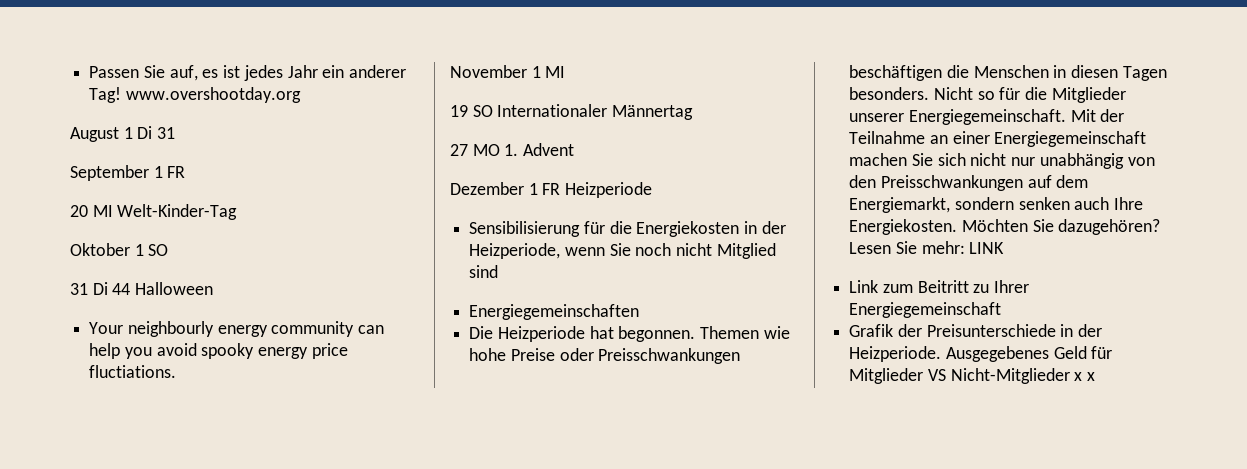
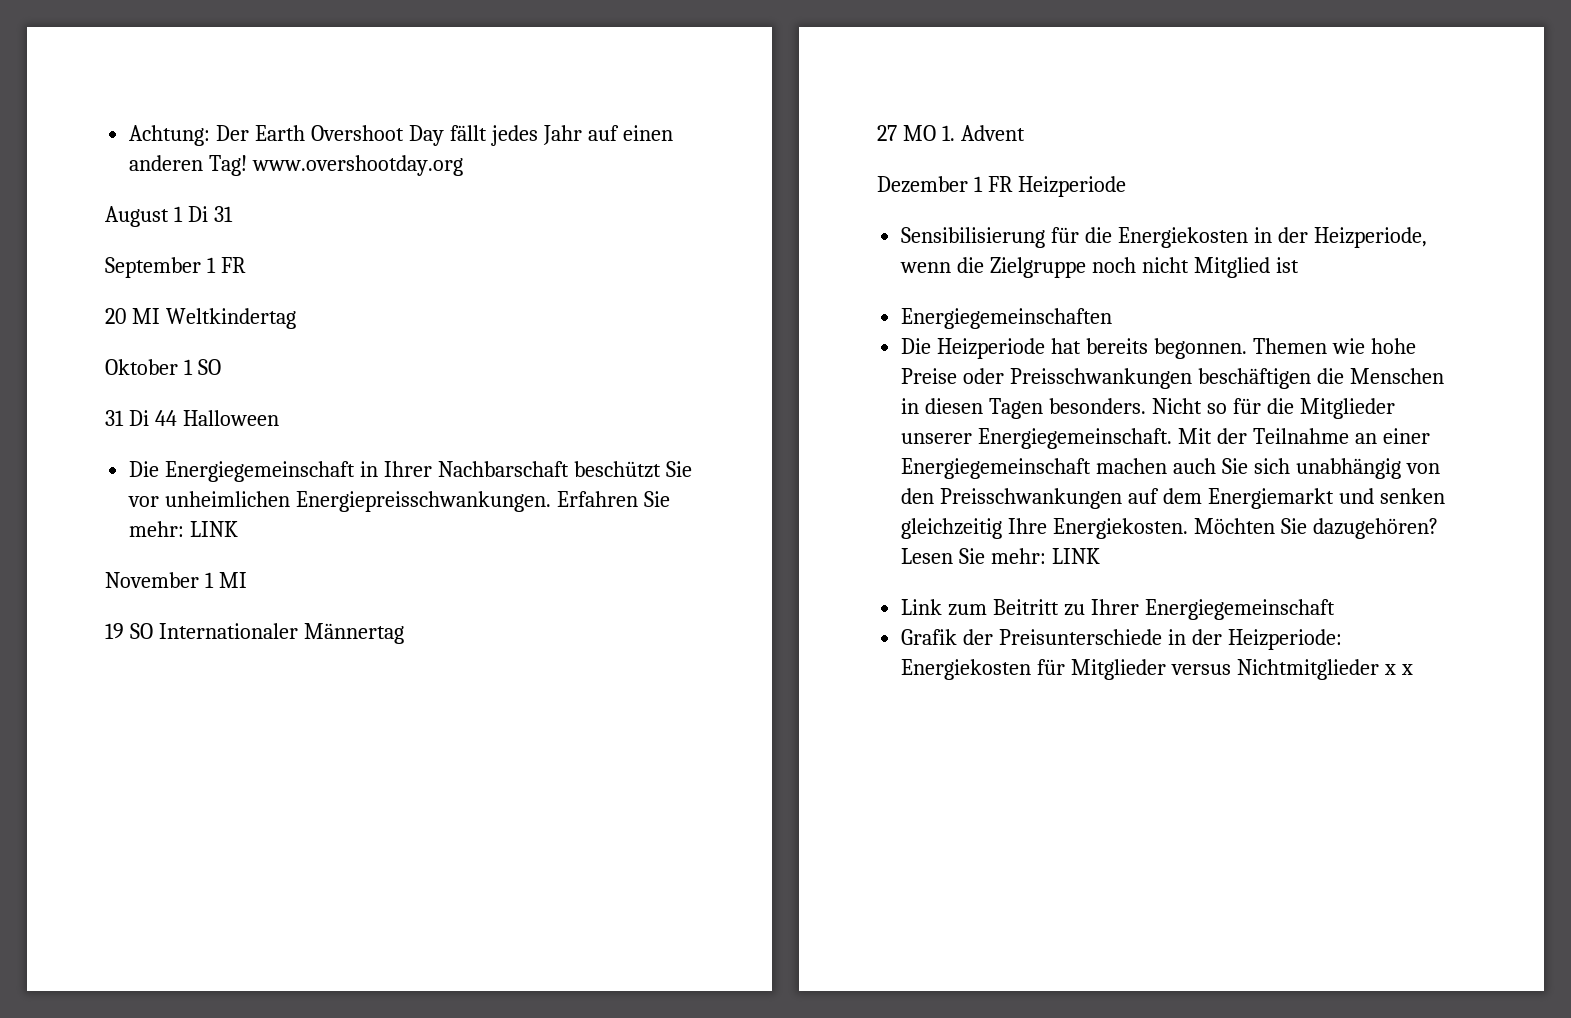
- Passen Sie auf, es ist jedes Jahr ein anderer Tag! www.overshootday.org
+ Achtung: Der Earth Overshoot Day fällt jedes Jahr auf einen anderen Tag! www.overshootday.org
- 20 MI Welt-Kinder-Tag
+ 20 MI Weltkindertag
- Your neighbourly energy community can help you avoid spooky energy price fluctiations.
+ Die Energiegemeinschaft in Ihrer Nachbarschaft beschützt Sie vor unheimlichen Energiepreisschwankungen. Erfahren Sie mehr: LINK
- Sensibilisierung für die Energiekosten in der Heizperiode, wenn Sie noch nicht Mitglied sind
+ Sensibilisierung für die Energiekosten in der Heizperiode, wenn die Zielgruppe noch nicht Mitglied ist
- Die Heizperiode hat begonnen.
+ Die Heizperiode hat bereits begonnen.
- Mit der Teilnahme an einer Energiegemeinschaft machen Sie sich nicht nur unabhängig von den Preisschwankungen auf dem Energiemarkt, sondern senken auch Ihre Energiekosten.
+ Mit der Teilnahme an einer Energiegemeinschaft machen auch Sie sich unabhängig von den Preisschwankungen auf dem Energiemarkt und senken gleichzeitig Ihre Energiekosten.
- Grafik der Preisunterschiede in der Heizperiode. Ausgegebenes Geld für Mitglieder VS Nicht-Mitglieder x x
+ Grafik der Preisunterschiede in der Heizperiode: Energiekosten für Mitglieder versus Nichtmitglieder x x

